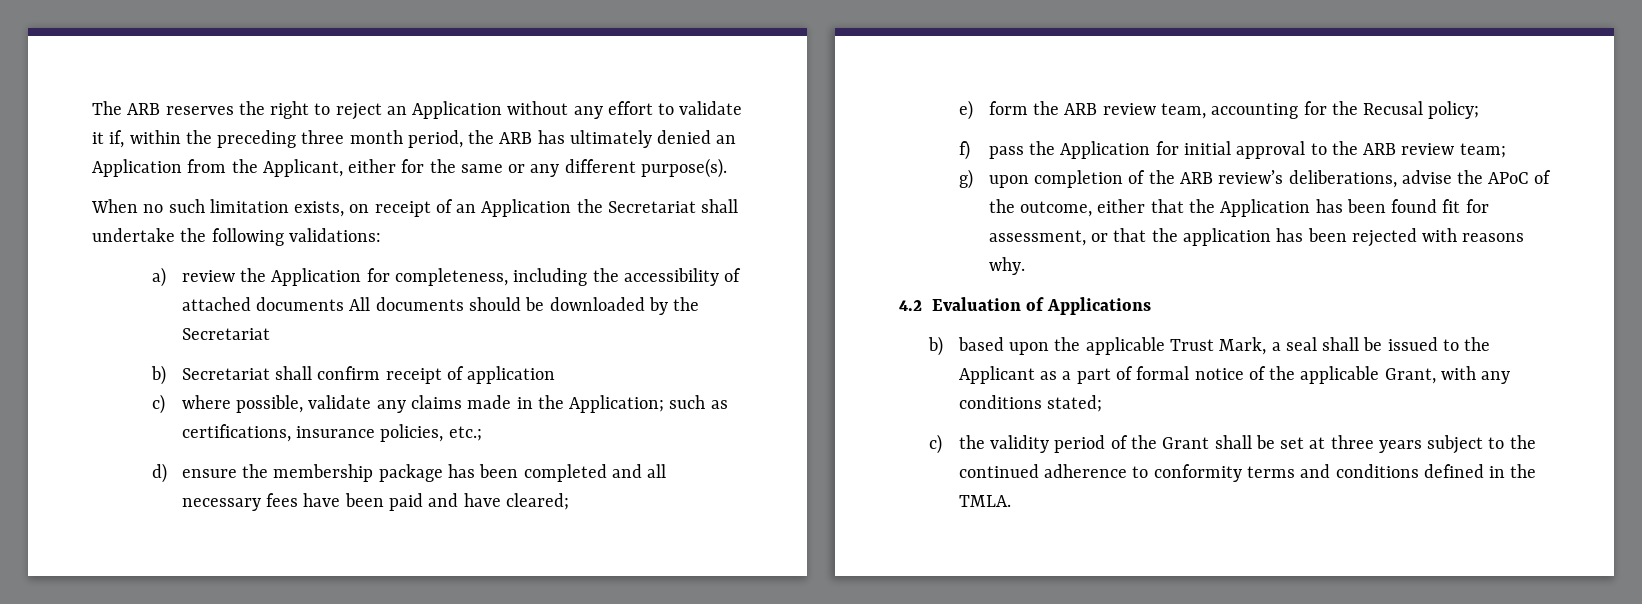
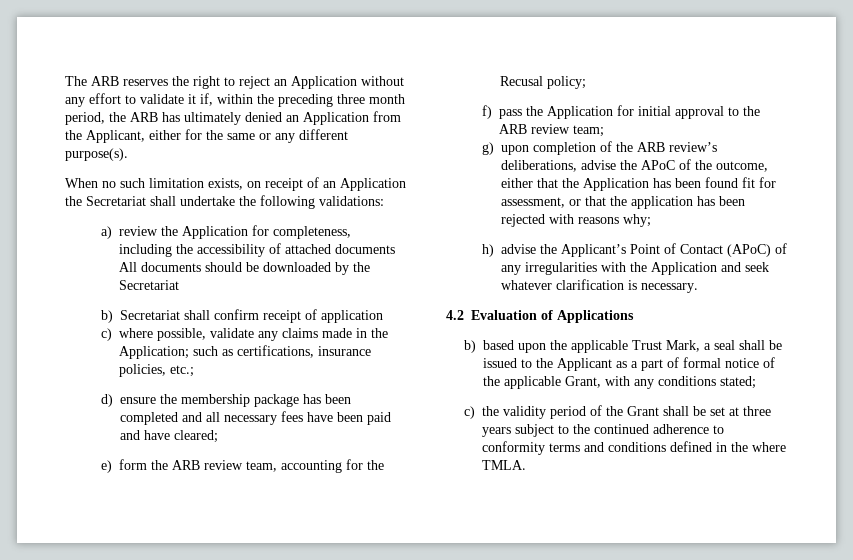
- g) upon completion of the ARB review’s deliberations, advise the APoC of the outcome, either that the Application has been found fit for assessment, or that the application has been rejected with reasons why.
+ g) upon completion of the ARB review’s deliberations, advise the APoC of the outcome, either that the Application has been found fit for assessment, or that the application has been rejected with reasons why;
+ h) advise the Applicant’s Point of Contact (APoC) of any irregularities with the Application and seek whatever clarification is necessary.
- c) the validity period of the Grant shall be set at three years subject to the continued adherence to conformity terms and conditions defined in the TMLA.
+ c) the validity period of the Grant shall be set at three years subject to the continued adherence to conformity terms and conditions defined in the where TMLA.

